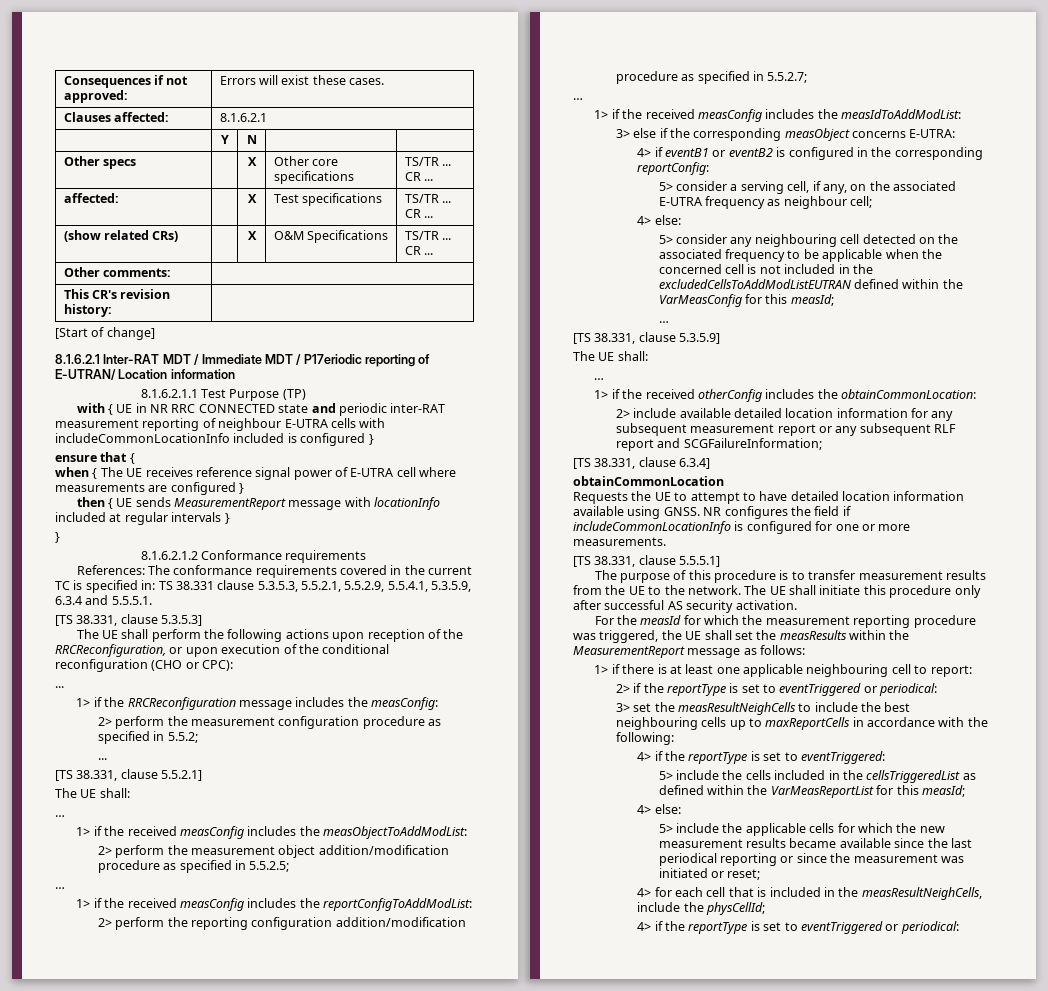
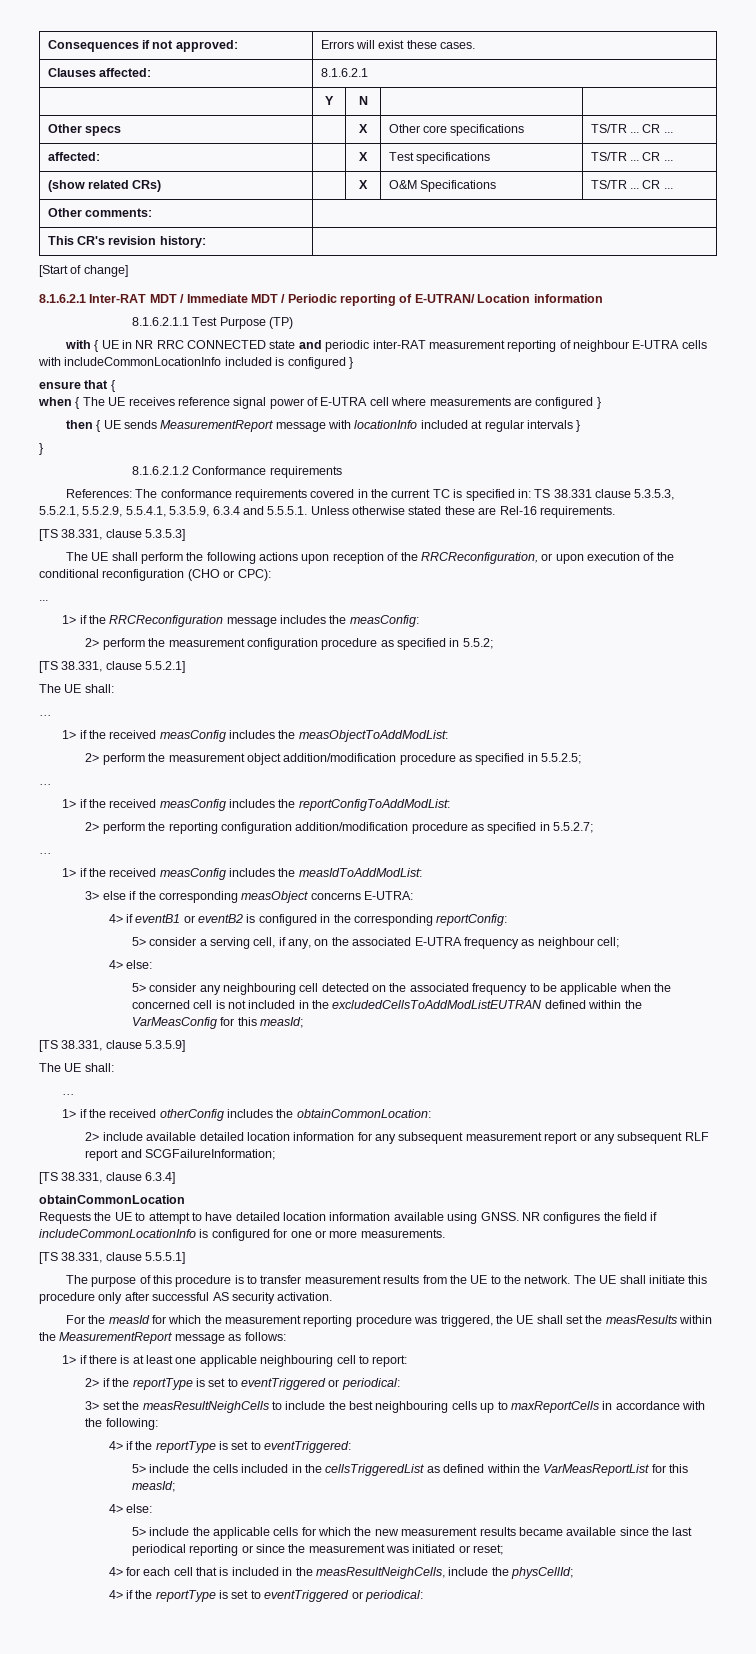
- 8.1.6.2.1 Inter-RAT MDT / Immediate MDT / P17eriodic reporting of E-UTRAN/ Location information
+ 8.1.6.2.1 Inter-RAT MDT / Immediate MDT / Periodic reporting of E-UTRAN/ Location information
- References: The conformance requirements covered in the current TC is specified in: TS 38.331 clause 5.3.5.3, 5.5.2.1, 5.5.2.9, 5.5.4.1, 5.3.5.9, 6.3.4 and 5.5.5.1.
+ References: The conformance requirements covered in the current TC is specified in: TS 38.331 clause 5.3.5.3, 5.5.2.1, 5.5.2.9, 5.5.4.1, 5.3.5.9, 6.3.4 and 5.5.5.1. Unless otherwise stated these are Rel-16 requirements.
  2> perform the measurement configuration procedure as specified in 5.5.2;
- ...
  5> consider any neighbouring cell detected on the associated frequency to be applicable when the concerned cell is not included in the excludedCellsToAddModListEUTRAN defined within the VarMeasConfig for this measId;
- …

